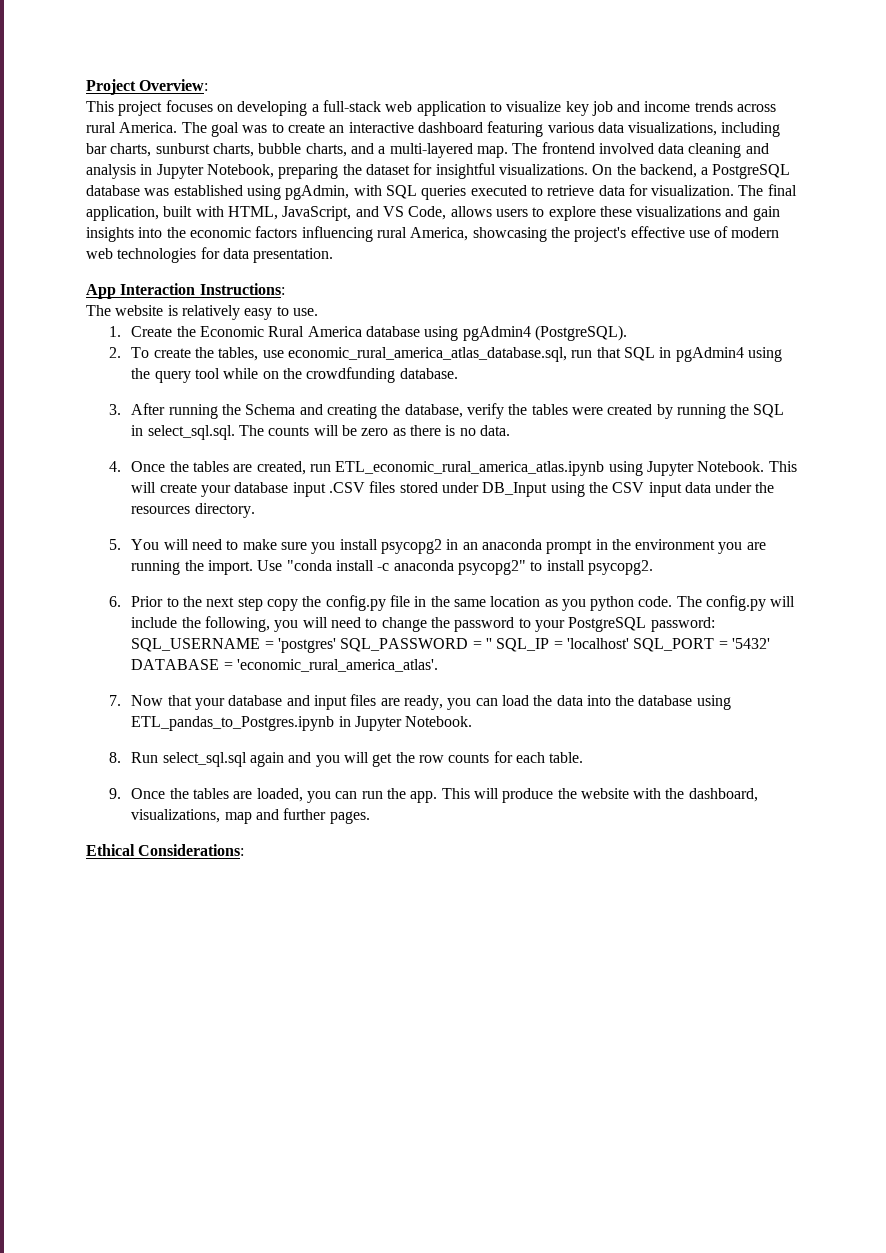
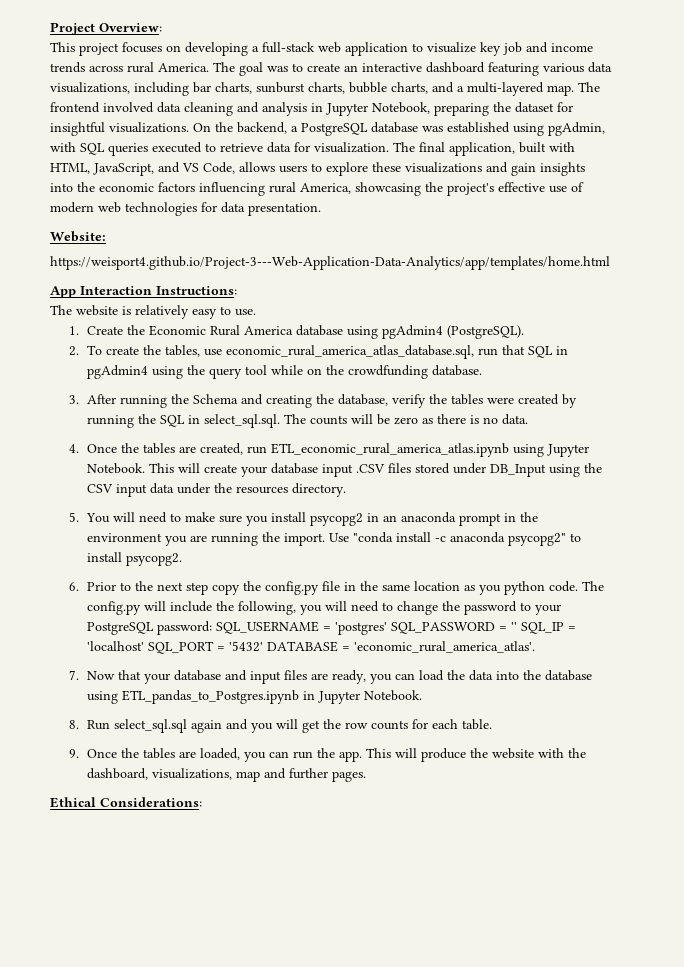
+ Website:
+ https://weisport4.github.io/Project-3---Web-Application-Data-Analytics/app/templates/home.html

